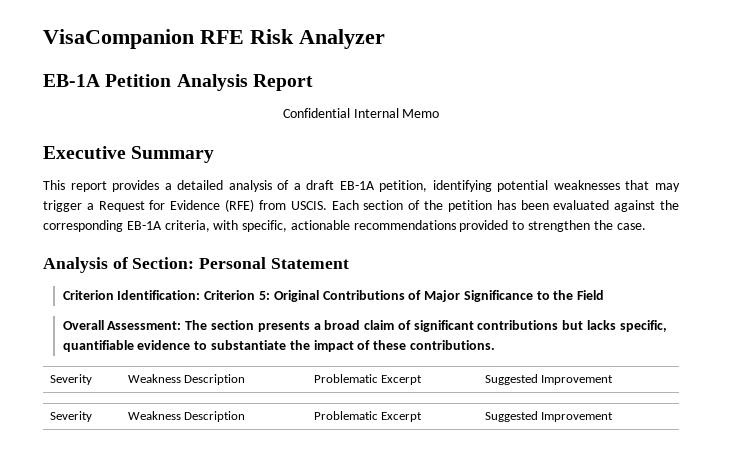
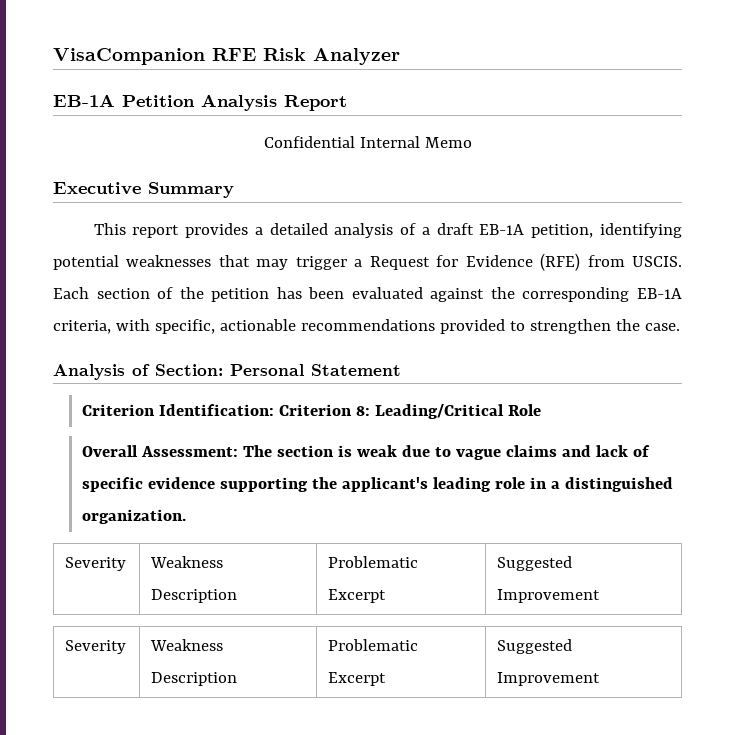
- Criterion Identification: Criterion 5: Original Contributions of Major Significance to the Field
- Overall Assessment: The section presents a broad claim of significant contributions but lacks specific, quantifiable evidence to substantiate the impact of these contributions.
+ Criterion Identification: Criterion 8: Leading/Critical Role
+ Overall Assessment: The section is weak due to vague claims and lack of specific evidence supporting the applicant's leading role in a distinguished organization.

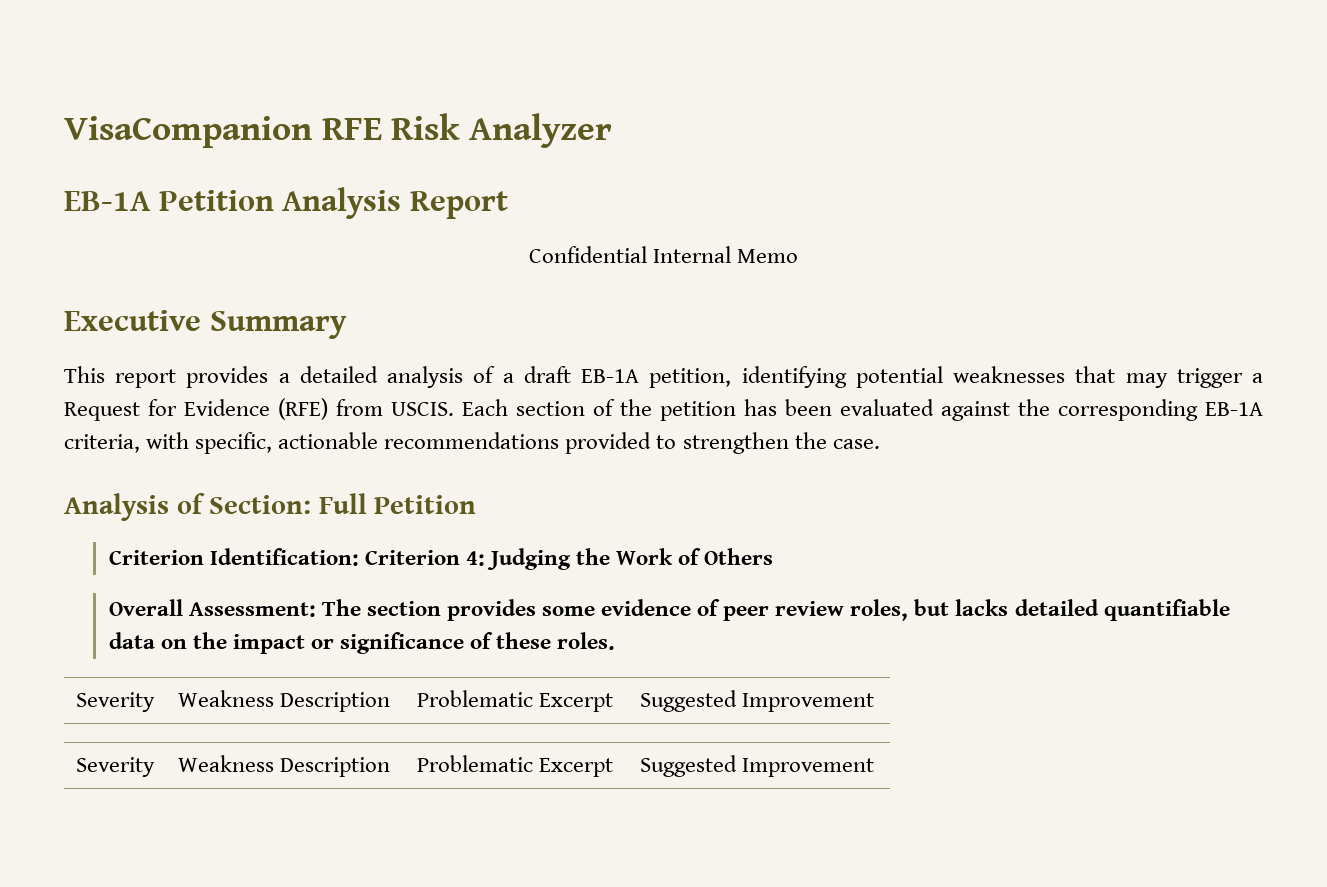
- Analysis of Section: Personal Statement
+ Analysis of Section: Full Petition
- Criterion Identification: Criterion 8: Leading/Critical Role
- Overall Assessment: The section is weak due to vague claims and lack of specific evidence supporting the applicant's leading role in a distinguished organization.
+ Criterion Identification: Criterion 4: Judging the Work of Others
+ Overall Assessment: The section provides some evidence of peer review roles, but lacks detailed quantifiable data on the impact or significance of these roles.

